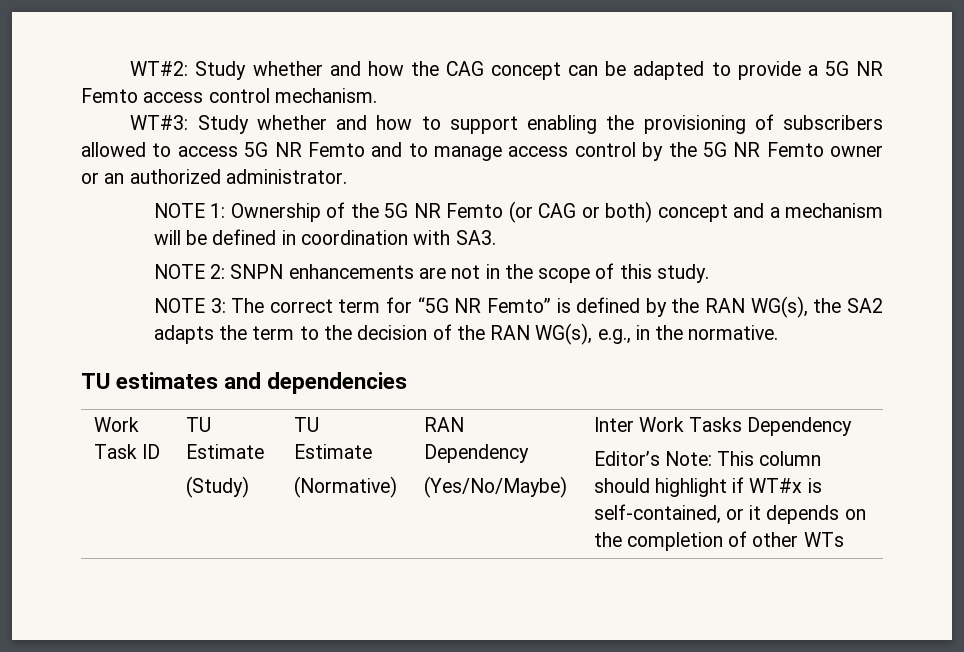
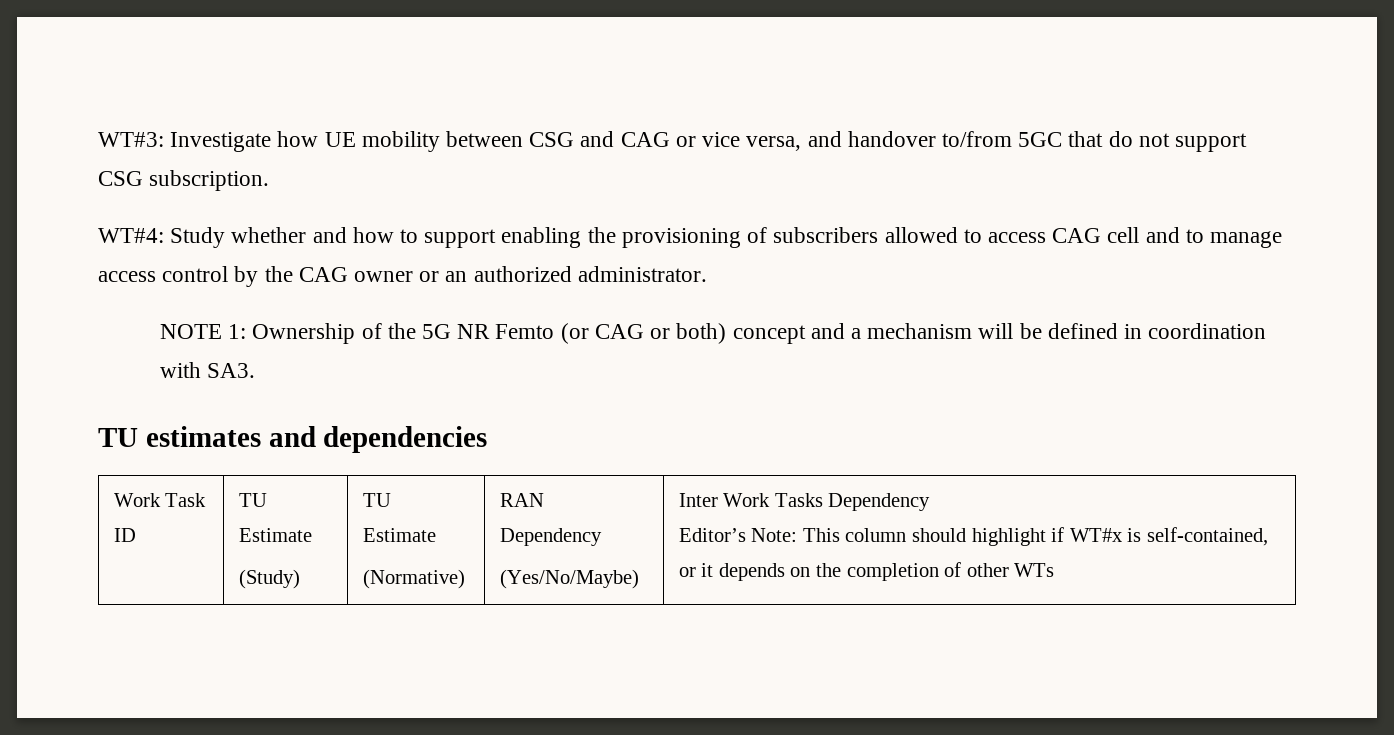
- WT#2: Study whether and how the CAG concept can be adapted to provide a 5G NR Femto access control mechanism.
- WT#3: Study whether and how to support enabling the provisioning of subscribers allowed to access 5G NR Femto and to manage access control by the 5G NR Femto owner or an authorized administrator.
+ WT#3: Investigate how UE mobility between CSG and CAG or vice versa, and handover to/from 5GC that do not support CSG subscription.
+ WT#4: Study whether and how to support enabling the provisioning of subscribers allowed to access CAG cell and to manage access control by the CAG owner or an authorized administrator.
- NOTE 2: SNPN enhancements are not in the scope of this study.
- NOTE 3: The correct term for “5G NR Femto” is defined by the RAN WG(s), the SA2 adapts the term to the decision of the RAN WG(s), e.g., in the normative.

